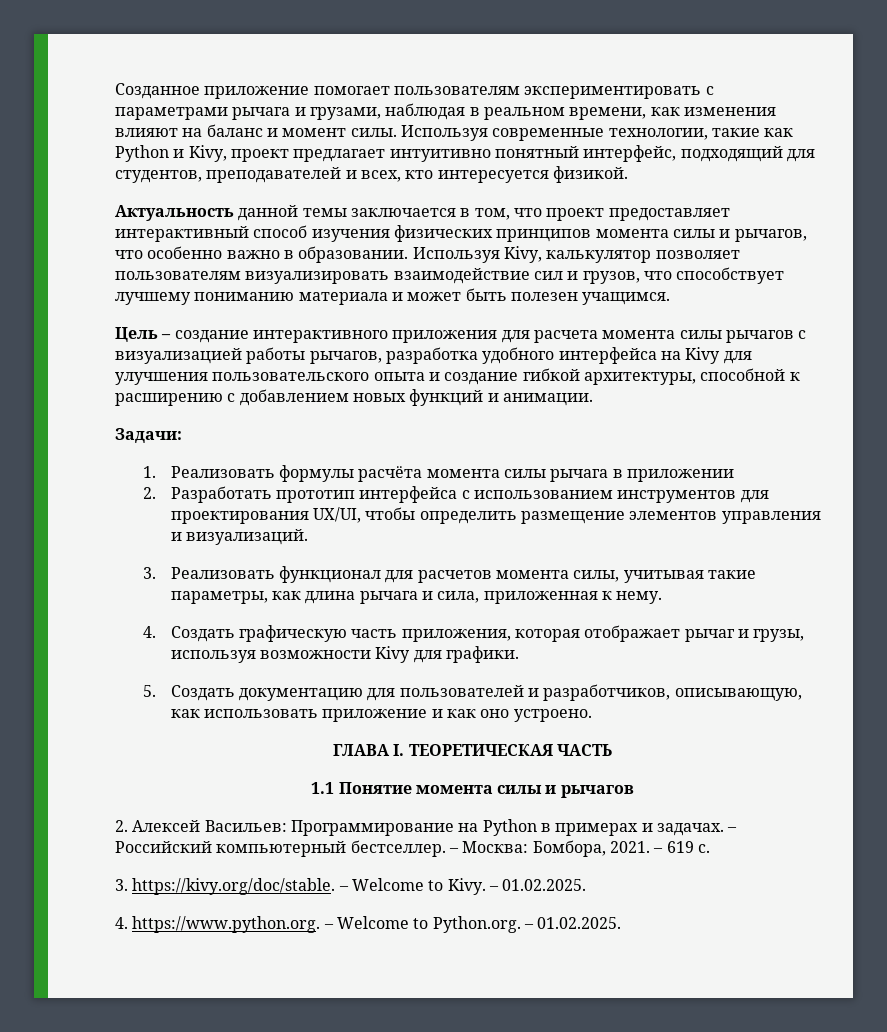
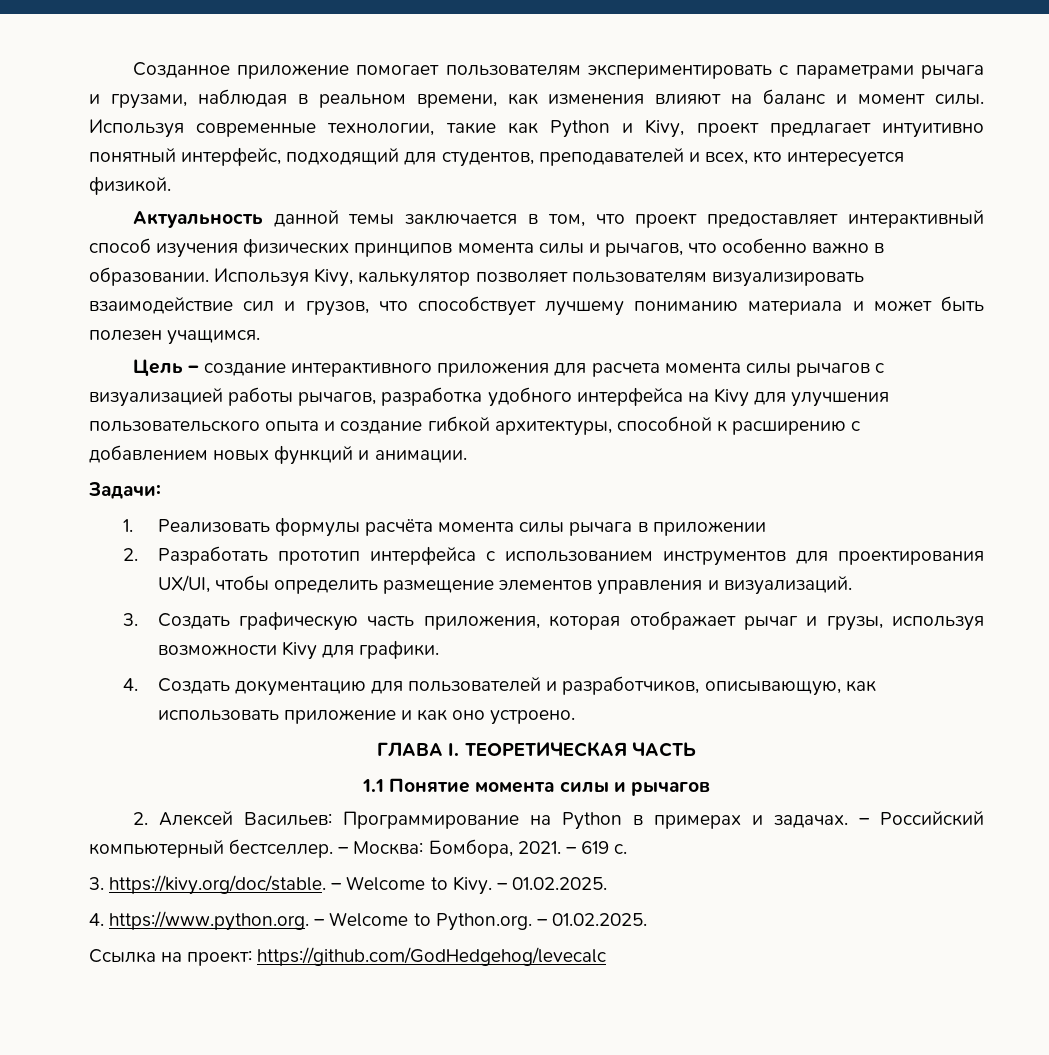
- 3. Реализовать функционал для расчетов момента силы, учитывая такие параметры, как длина рычага и сила, приложенная к нему.
- 4. Создать графическую часть приложения, которая отображает рычаг и грузы, используя возможности Kivy для графики.
+ 3. Создать графическую часть приложения, которая отображает рычаг и грузы, используя возможности Kivy для графики.
- 5. Создать документацию для пользователей и разработчиков, описывающую, как использовать приложение и как оно устроено.
+ 4. Создать документацию для пользователей и разработчиков, описывающую, как использовать приложение и как оно устроено.
+ Ссылка на проект: https://github.com/GodHedgehog/levecalc

